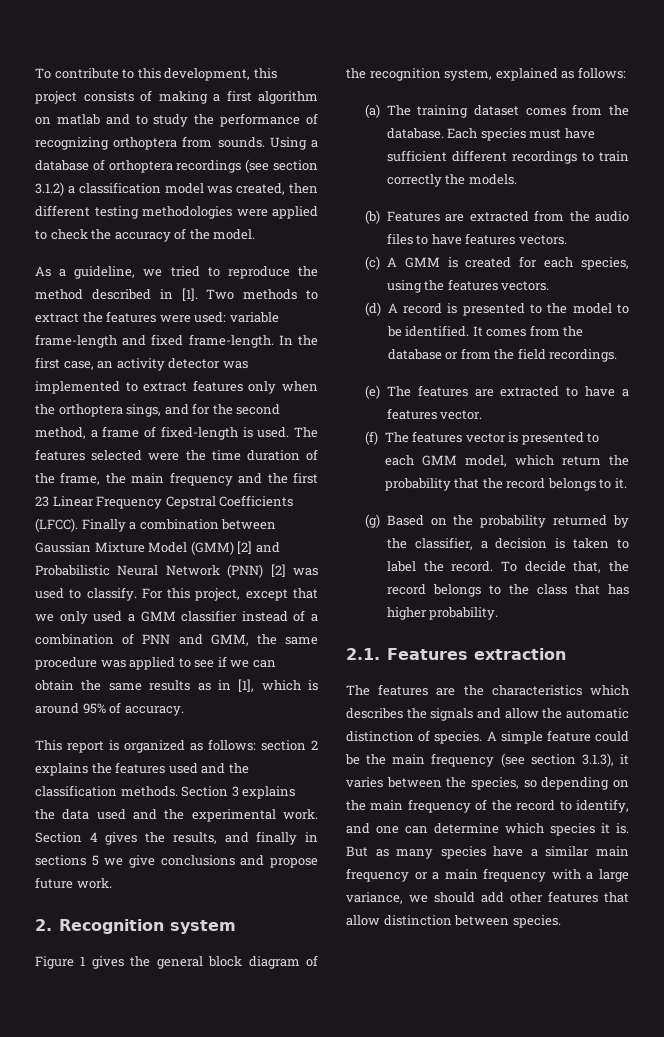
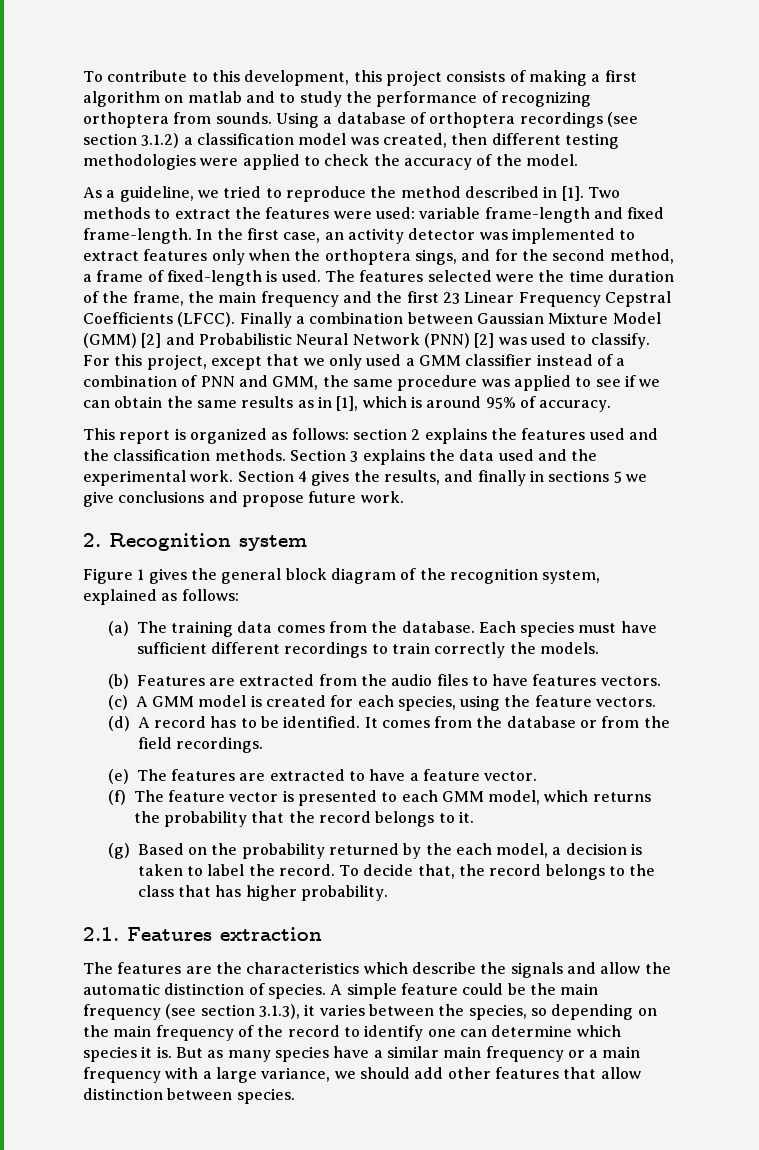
- (a) The training dataset comes from the database.
+ (a) The training data comes from the database.
- (c) A GMM is created for each species, using the features vectors.
+ (c) A GMM model is created for each species, using the feature vectors.
- (d) A record is presented to the model to be identified.
+ (d) A record has to be identified.
- (e) The features are extracted to have a features vector.
+ (e) The features are extracted to have a feature vector.
- (f) The features vector is presented to each GMM model, which return the probability that the record belongs to it.
+ (f) The feature vector is presented to each GMM model, which returns the probability that the record belongs to it.
- (g) Based on the probability returned by the classifier, a decision is taken to label the record.
+ (g) Based on the probability returned by the each model, a decision is taken to label the record.
- The features are the characteristics which describes the signals and allow the automatic distinction of species.
+ The features are the characteristics which describe the signals and allow the automatic distinction of species.
- A simple feature could be the main frequency (see section 3.1.3), it varies between the species, so depending on the main frequency of the record to identify, and one can determine which species it is.
+ A simple feature could be the main frequency (see section 3.1.3), it varies between the species, so depending on the main frequency of the record to identify one can determine which species it is.

